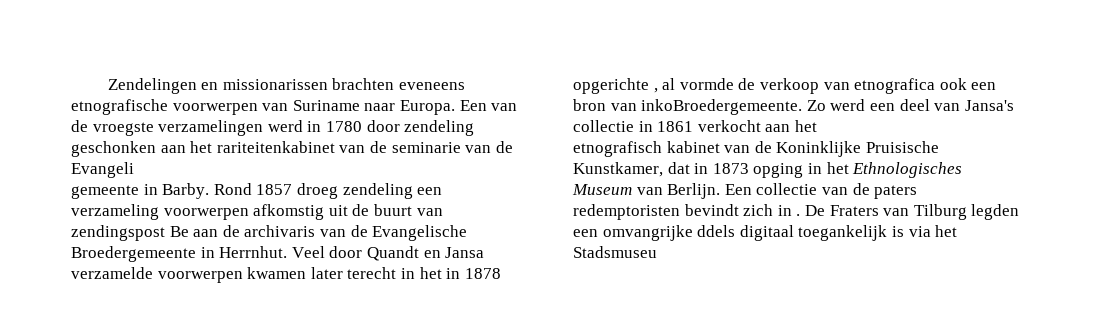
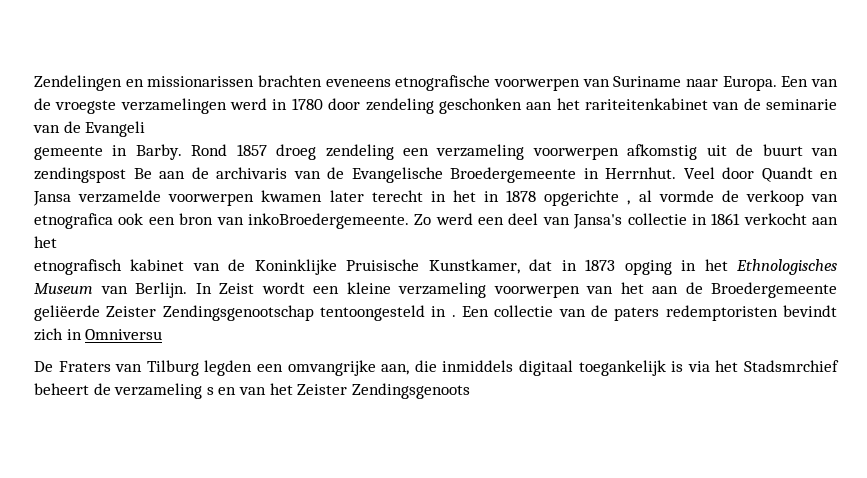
+ In Zeist wordt een kleine verzameling voorwerpen van het aan de Broedergemeente geliëerde Zeister Zendingsgenootschap tentoongesteld in .
- Een collectie van de paters redemptoristen bevindt zich in . De Fraters van Tilburg legden een omvangrijke ddels digitaal toegankelijk is via het Stadsmuseu
+ Een collectie van de paters redemptoristen bevindt zich in Omniversu
+ De Fraters van Tilburg legden een omvangrijke aan, die inmiddels digitaal toegankelijk is via het Stadsmrchief beheert de verzameling s en van het Zeister Zendingsgenoots

